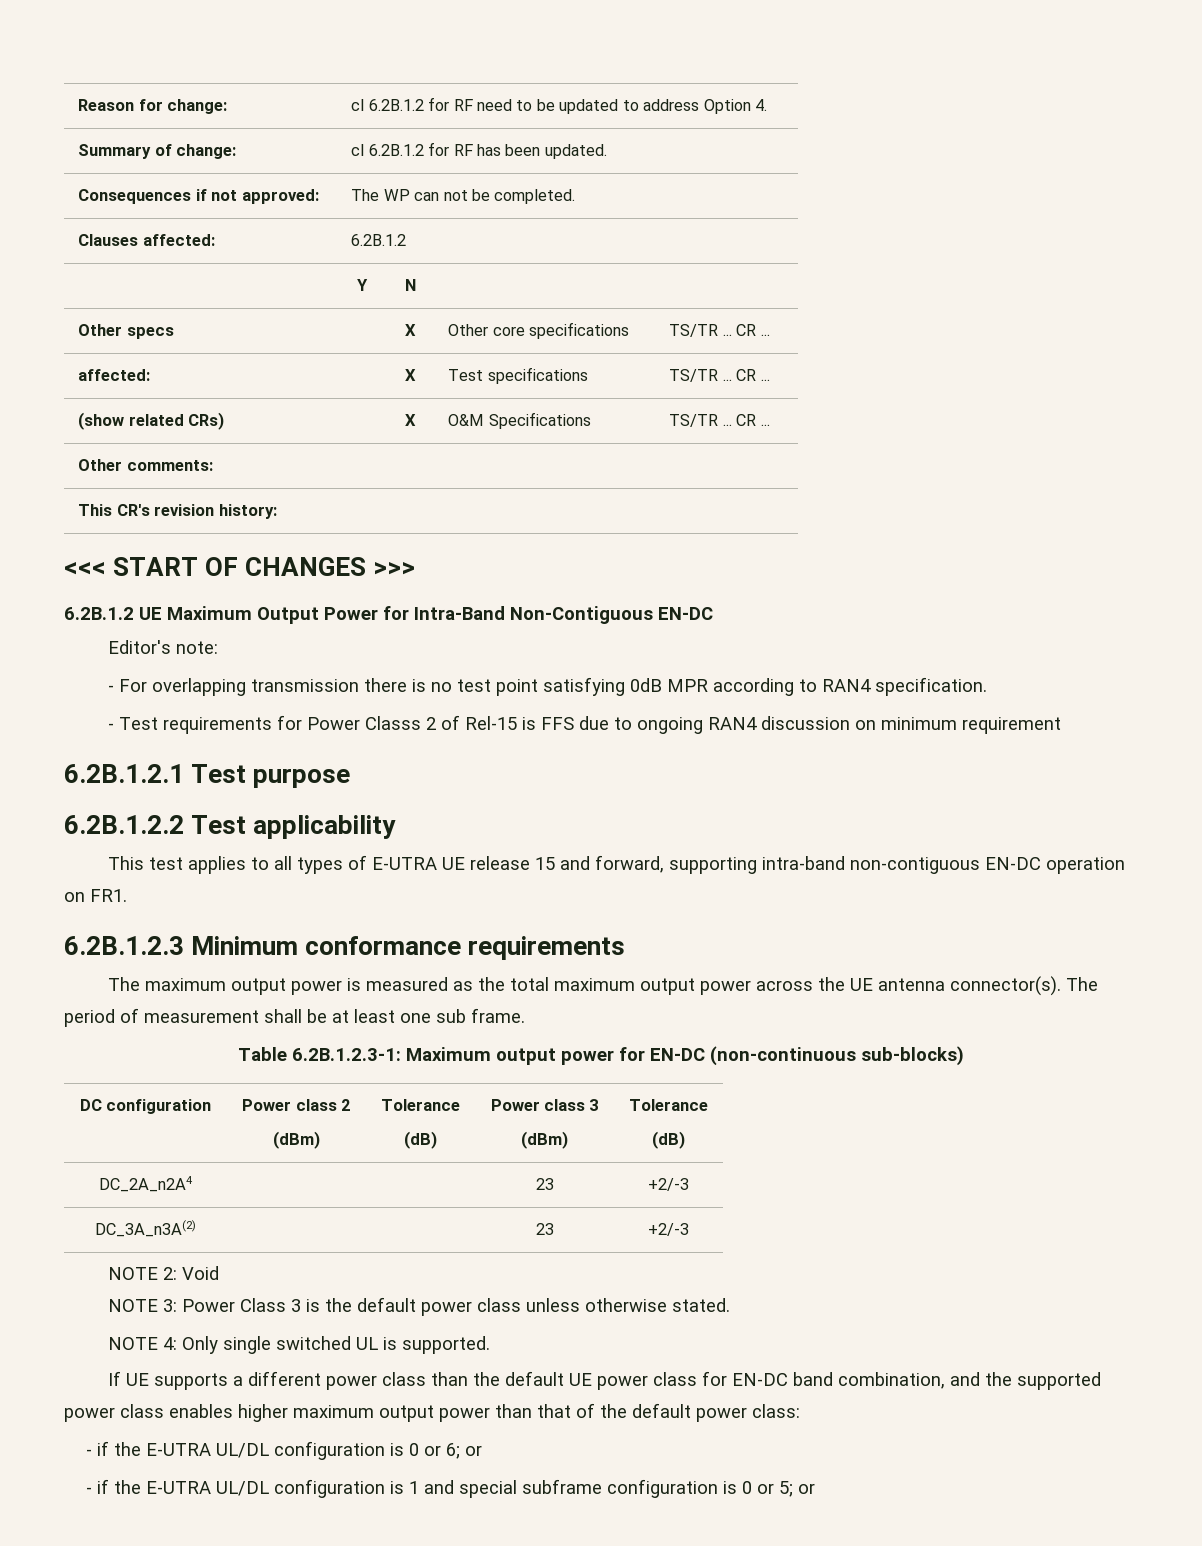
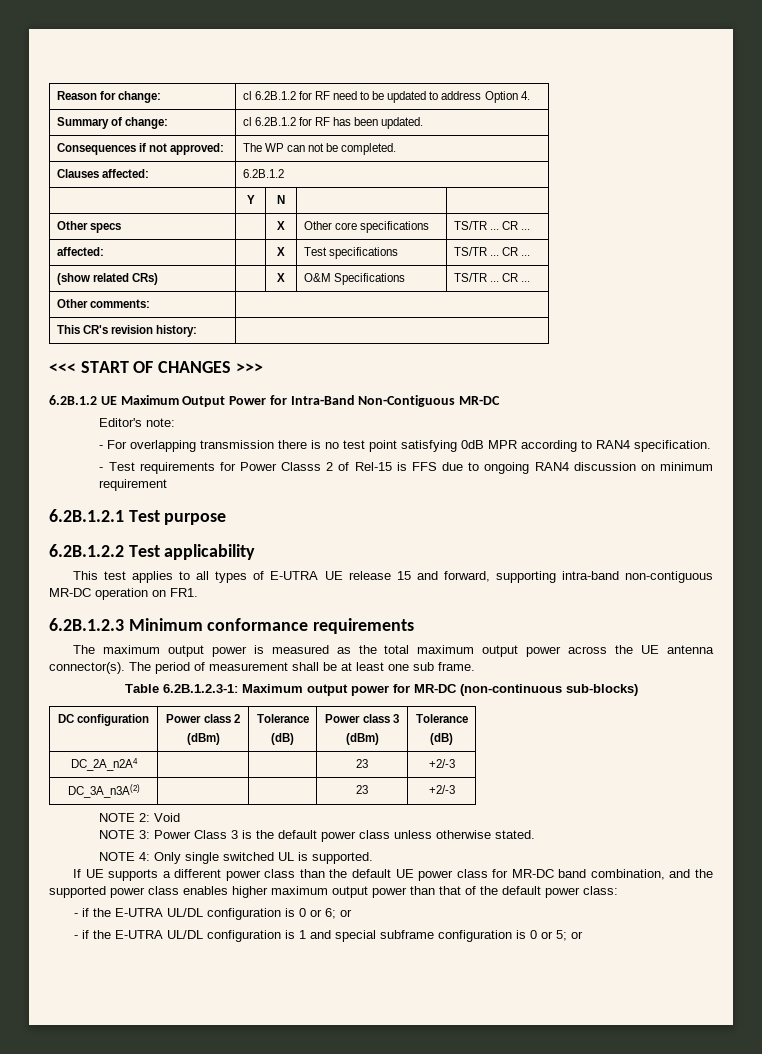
- 6.2B.1.2 UE Maximum Output Power for Intra-Band Non-Contiguous EN-DC
+ 6.2B.1.2 UE Maximum Output Power for Intra-Band Non-Contiguous MR-DC
- This test applies to all types of E-UTRA UE release 15 and forward, supporting intra-band non-contiguous EN-DC operation on FR1.
+ This test applies to all types of E-UTRA UE release 15 and forward, supporting intra-band non-contiguous MR-DC operation on FR1.
- Table 6.2B.1.2.3-1: Maximum output power for EN-DC (non-continuous sub-blocks)
+ Table 6.2B.1.2.3-1: Maximum output power for MR-DC (non-continuous sub-blocks)
- If UE supports a different power class than the default UE power class for EN-DC band combination, and the supported power class enables higher maximum output power than that of the default power class:
+ If UE supports a different power class than the default UE power class for MR-DC band combination, and the supported power class enables higher maximum output power than that of the default power class:

